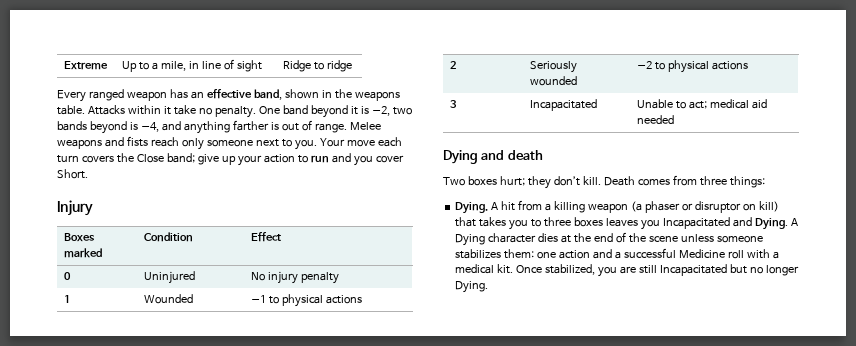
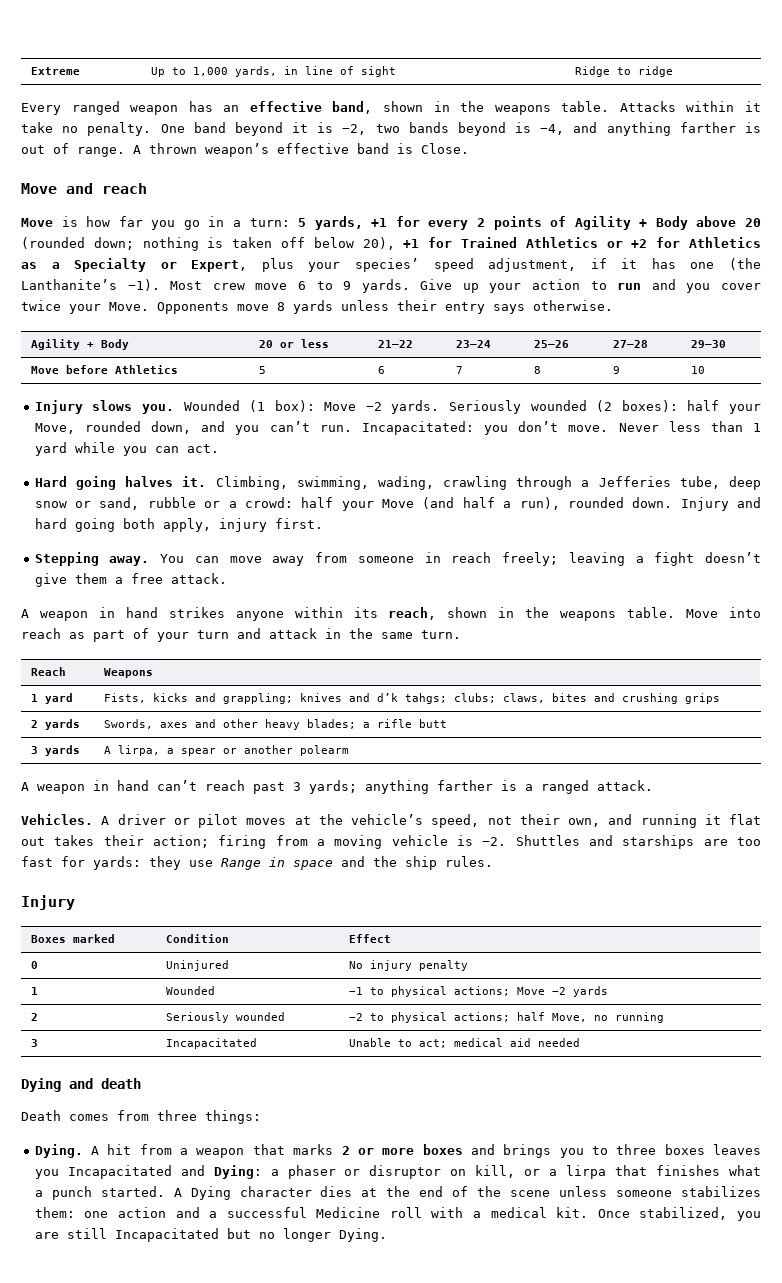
- Extreme | Up to a mile, in line of sight | Ridge to ridge
+ Extreme | Up to 1,000 yards, in line of sight | Ridge to ridge
- Melee weapons and fists reach only someone next to you. Your move each turn covers the Close band; give up your action to run and you cover Short.
+ A thrown weapon’s effective band is Close.
+ Move and reach
+ Move is how far you go in a turn: 5 yards, +1 for every 2 points of Agility + Body above 20 (rounded down; nothing is taken off below 20), +1 for Trained Athletics or +2 for Athletics as a Specialty or Expert, plus your species’ speed adjustment, if it has one (the Lanthanite’s −1). Most crew move 6 to 9 yards. Give up your action to run and you cover twice your Move. Opponents move 8 yards unless their entry says otherwise.
+ Agility + Body | 20 or less | 21–22 | 23–24 | 25–26 | 27–28 | 29–30
+ Move before Athletics | 5 | 6 | 7 | 8 | 9 | 10
+ Injury slows you. Wounded (1 box): Move −2 yards. Seriously wounded (2 boxes): half your Move, rounded down, and you can’t run. Incapacitated: you don’t move. Never less than 1 yard while you can act.
+ Hard going halves it. Climbing, swimming, wading, crawling through a Jefferies tube, deep snow or sand, rubble or a crowd: half your Move (and half a run), rounded down. Injury and hard going both apply, injury first.
+ Stepping away. You can move away from someone in reach freely; leaving a fight doesn’t give them a free attack.
+ A weapon in hand strikes anyone within its reach, shown in the weapons table. Move into reach as part of your turn and attack in the same turn.
+ Reach | Weapons
+ 1 yard | Fists, kicks and grappling; knives and d’k tahgs; clubs; claws, bites and crushing grips
+ 2 yards | Swords, axes and other heavy blades; a rifle butt
+ 3 yards | A lirpa, a spear or another polearm
+ A weapon in hand can’t reach past 3 yards; anything farther is a ranged attack.
+ Vehicles. A driver or pilot moves at the vehicle’s speed, not their own, and running it flat out takes their action; firing from a moving vehicle is −2. Shuttles and starships are too fast for yards: they use Range in space and the ship rules.
- 1 | Wounded | −1 to physical actions
+ 1 | Wounded | −1 to physical actions; Move −2 yards
- 2 | Seriously wounded | −2 to physical actions
+ 2 | Seriously wounded | −2 to physical actions; half Move, no running
- Two boxes hurt; they don’t kill.
- A hit from a killing weapon (a phaser or disruptor on kill) that takes you to three boxes leaves you Incapacitated and Dying.
+ A hit from a weapon that marks 2 or more boxes and brings you to three boxes leaves you Incapacitated and Dying: a phaser or disruptor on kill, or a lirpa that finishes what a punch started.

